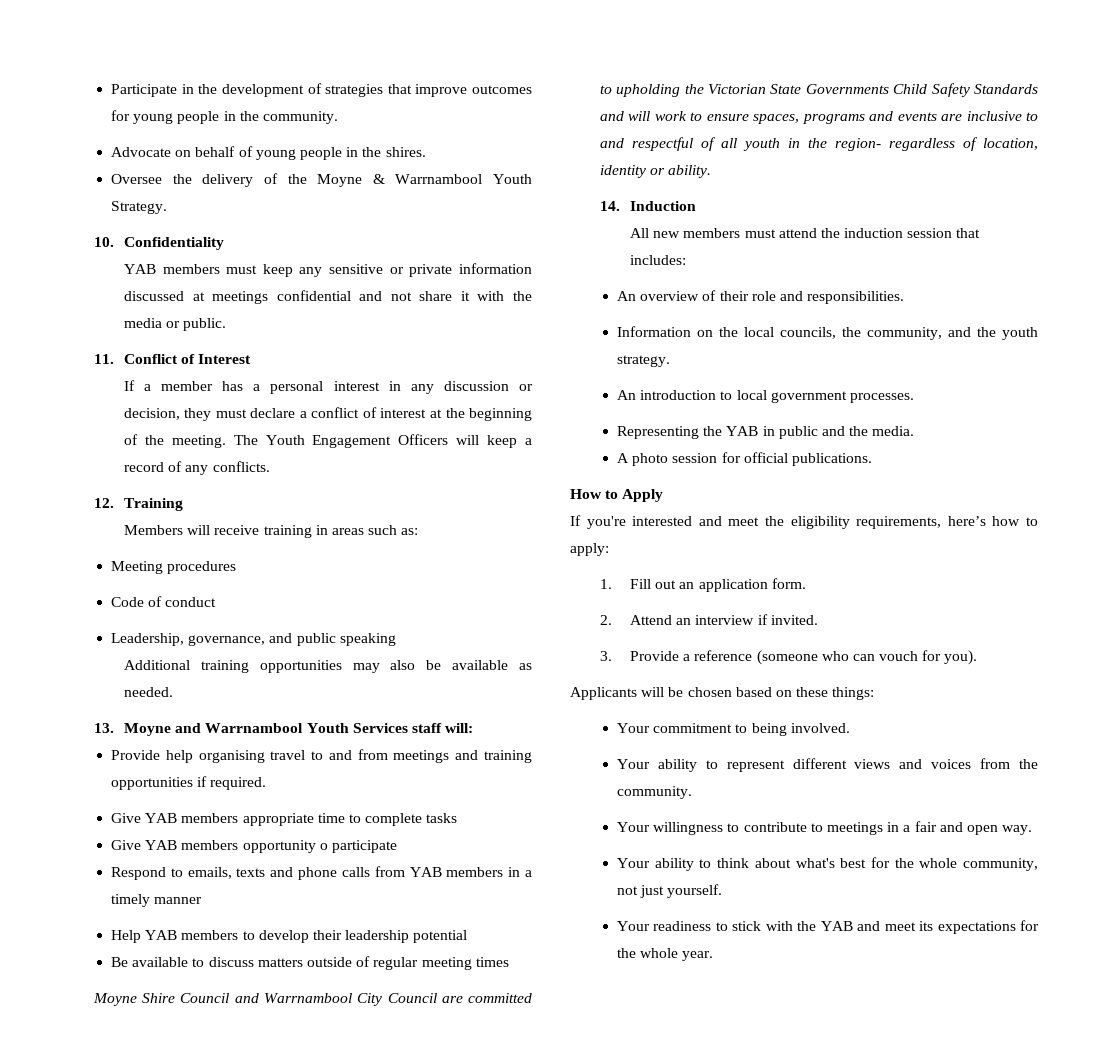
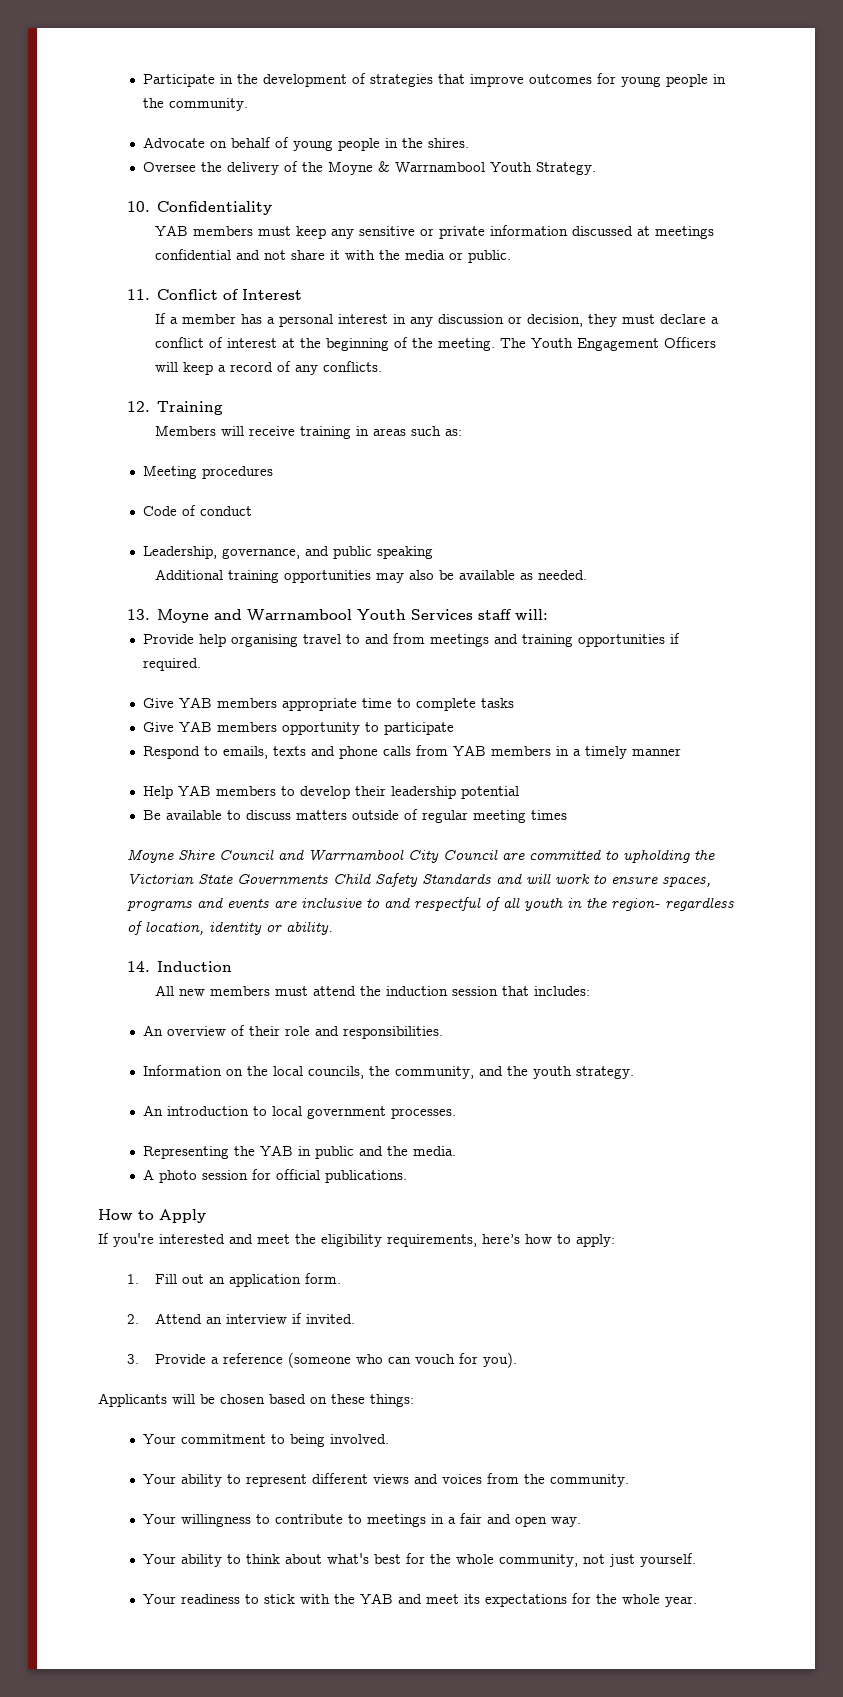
- Give YAB members opportunity o participate
+ Give YAB members opportunity to participate

